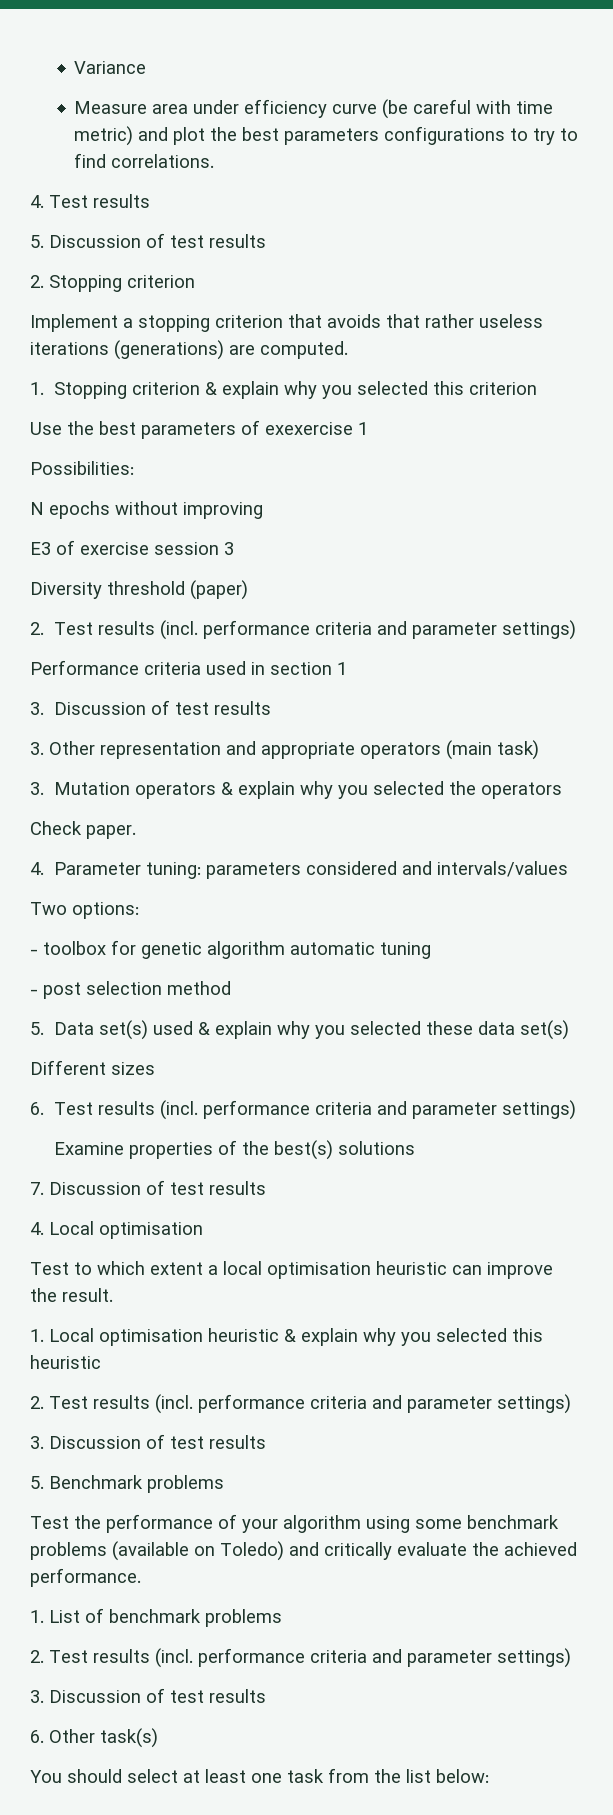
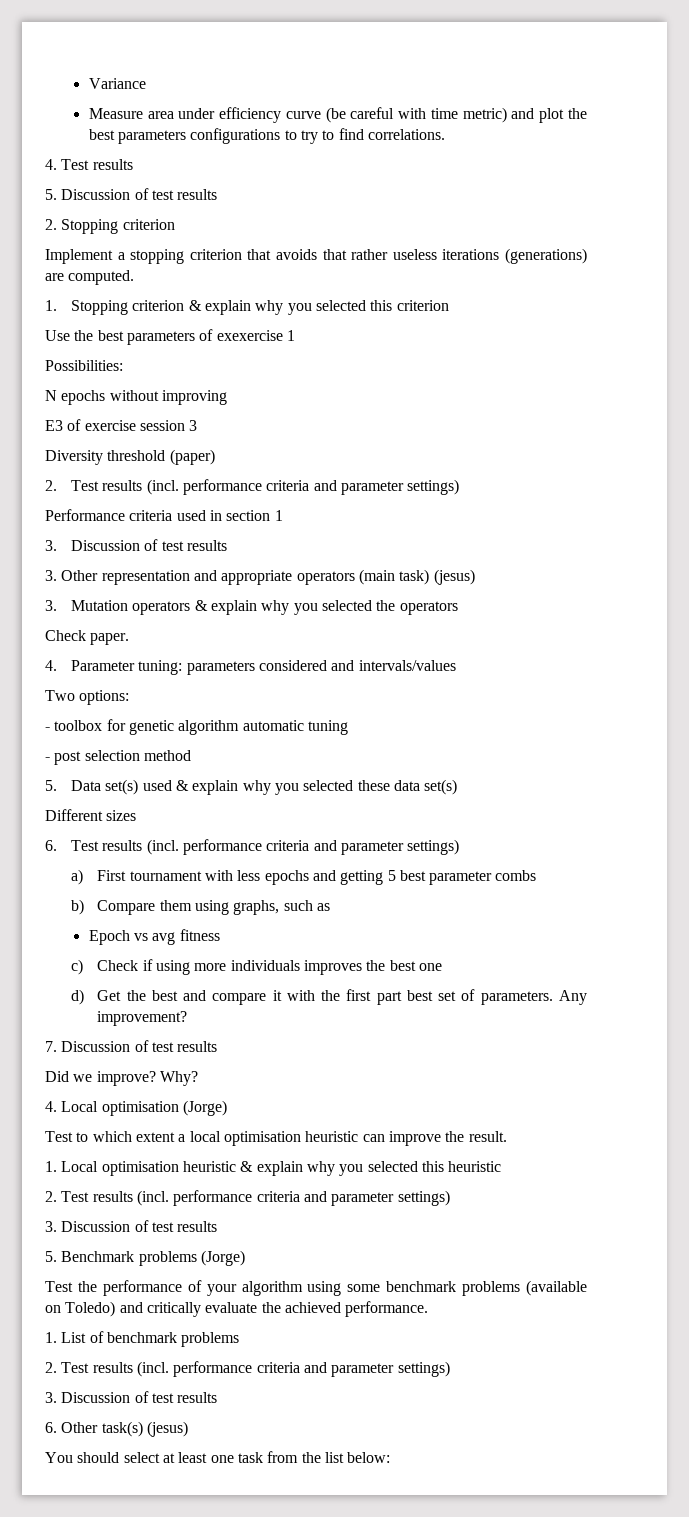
- 3. Other representation and appropriate operators (main task)
+ 3. Other representation and appropriate operators (main task) (jesus)
- Examine properties of the best(s) solutions
+ a) First tournament with less epochs and getting 5 best parameter combs
+ b) Compare them using graphs, such as
+ Epoch vs avg fitness
+ c) Check if using more individuals improves the best one
+ d) Get the best and compare it with the first part best set of parameters. Any improvement?
+ Did we improve? Why?
- 4. Local optimisation
+ 4. Local optimisation (Jorge)
- 5. Benchmark problems
+ 5. Benchmark problems (Jorge)
- 6. Other task(s)
+ 6. Other task(s) (jesus)

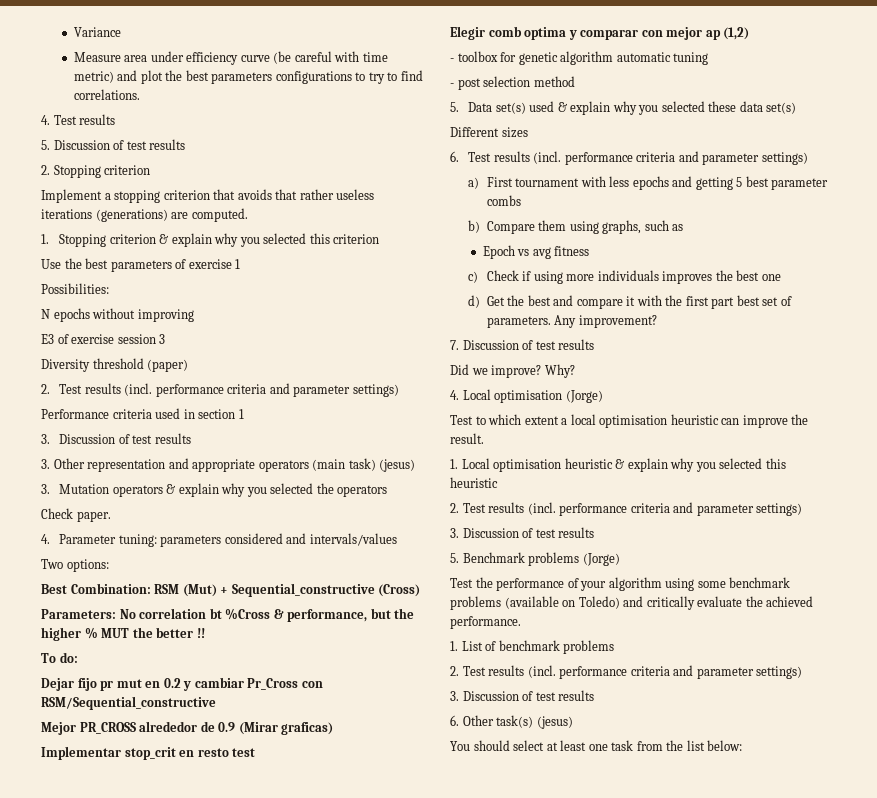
- Use the best parameters of exexercise 1
+ Use the best parameters of exercise 1
+ Best Combination: RSM (Mut) + Sequential_constructive (Cross)
+ Parameters: No correlation bt %Cross & performance, but the higher % MUT the better !!
+ To do:
+ Dejar fijo pr mut en 0.2 y cambiar Pr_Cross con RSM/Sequential_constructive
+ Mejor PR_CROSS alrededor de 0.9 (Mirar graficas)
+ Implementar stop_crit en resto test
+ Elegir comb optima y comparar con mejor ap (1,2)

